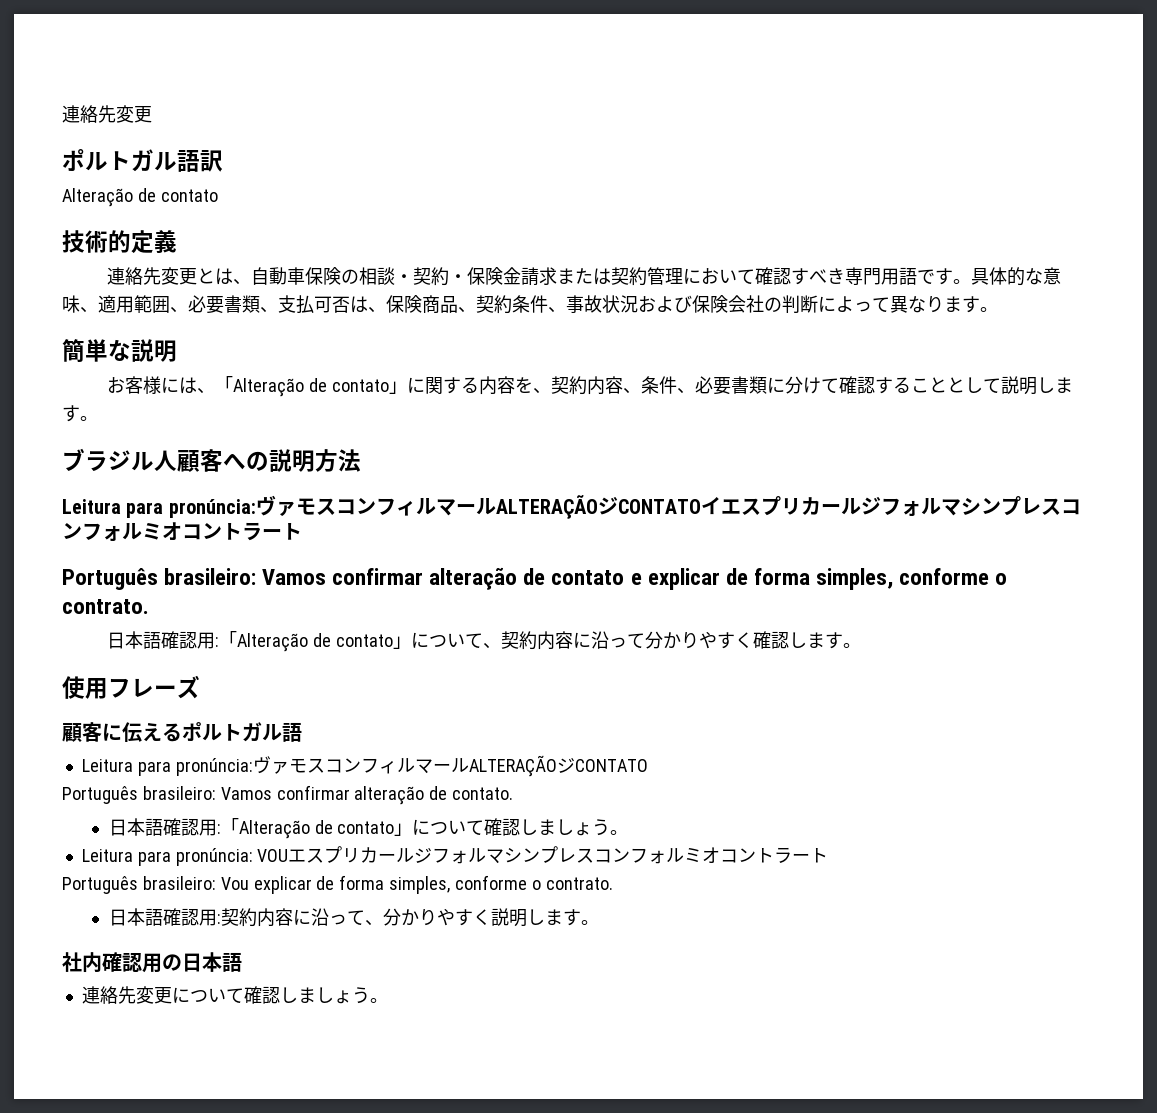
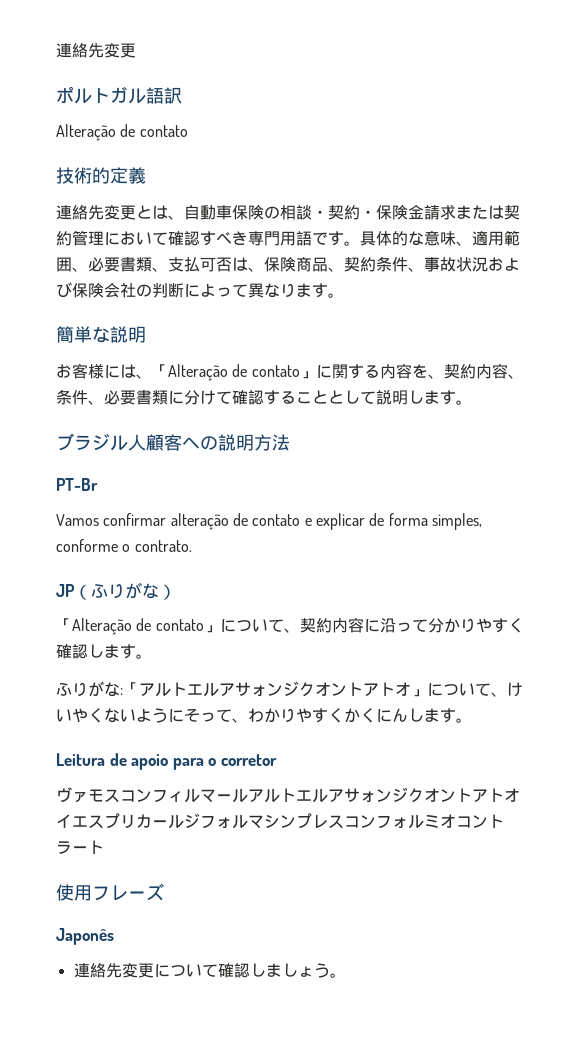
- Leitura para pronúncia:ヴァモスコンフィルマールALTERAÇÃOジCONTATOイエスプリカールジフォルマシンプレスコンフォルミオコントラート
+ PT-Br
+ Vamos confirmar alteração de contato e explicar de forma simples, conforme o contrato.
+ JP（ふりがな）
+ 「Alteração de contato」について、契約内容に沿って分かりやすく確認します。
+ ふりがな:「アルトエルアサォンジクオントアトオ」について、けいやくないようにそって、わかりやすくかくにんします。
+ Leitura de apoio para o corretor
+ ヴァモスコンフィルマールアルトエルアサォンジクオントアトオイエスプリカールジフォルマシンプレスコンフォルミオコントラート
- Português brasileiro: Vamos confirmar alteração de contato e explicar de forma simples, conforme o contrato.
- 日本語確認用:「Alteração de contato」について、契約内容に沿って分かりやすく確認します。
  使用フレーズ
- 顧客に伝えるポルトガル語
- Leitura para pronúncia:ヴァモスコンフィルマールALTERAÇÃOジCONTATO
- Português brasileiro: Vamos confirmar alteração de contato.
- 日本語確認用:「Alteração de contato」について確認しましょう。
- Leitura para pronúncia: VOUエスプリカールジフォルマシンプレスコンフォルミオコントラート
- Português brasileiro: Vou explicar de forma simples, conforme o contrato.
- 日本語確認用:契約内容に沿って、分かりやすく説明します。
- 社内確認用の日本語
+ Japonês

